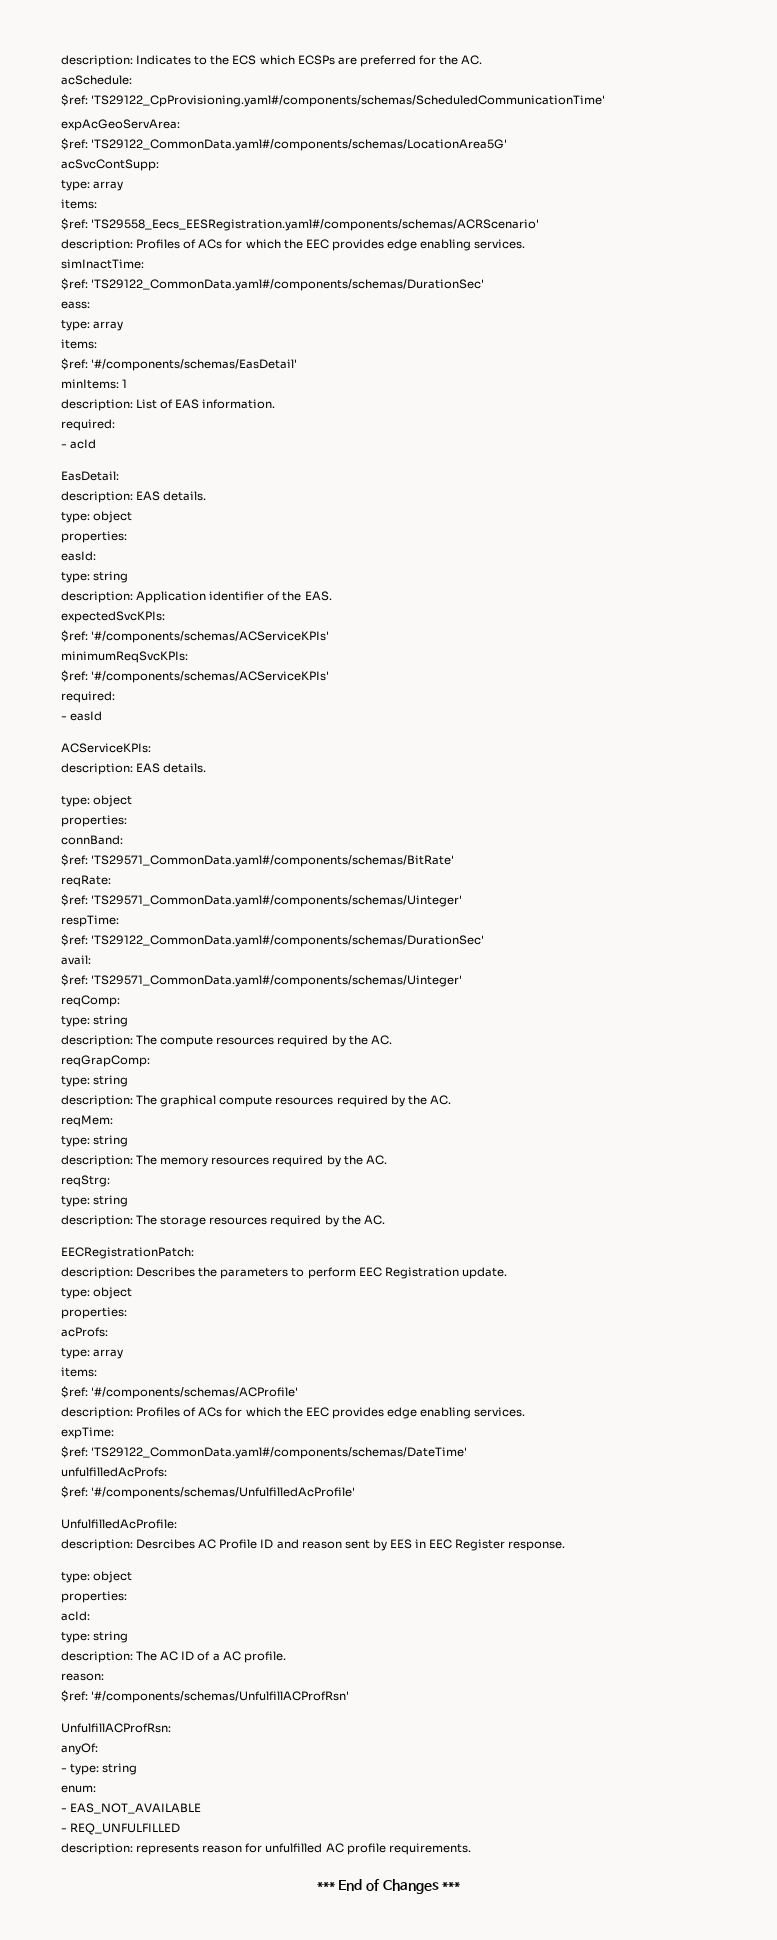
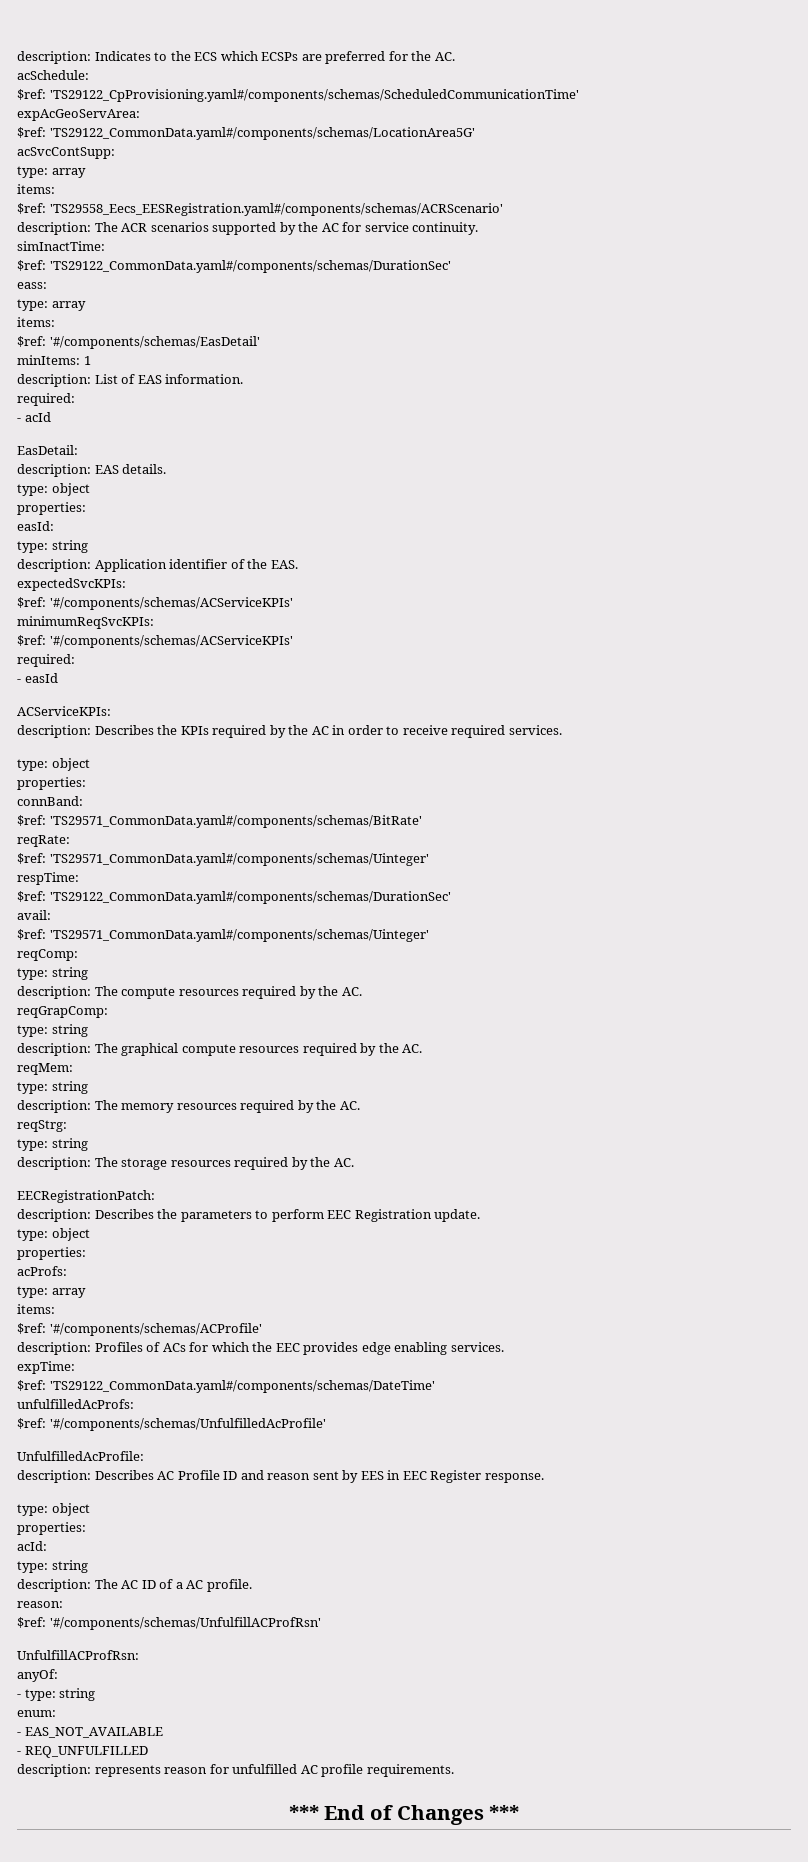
  $ref: 'TS29558_Eecs_EESRegistration.yaml#/components/schemas/ACRScenario'
- description: Profiles of ACs for which the EEC provides edge enabling services.
+ description: The ACR scenarios supported by the AC for service continuity.
  ACServiceKPIs:
- description: EAS details.
+ description: Describes the KPIs required by the AC in order to receive required services.
- description: Desrcibes AC Profile ID and reason sent by EES in EEC Register response.
+ description: Describes AC Profile ID and reason sent by EES in EEC Register response.

